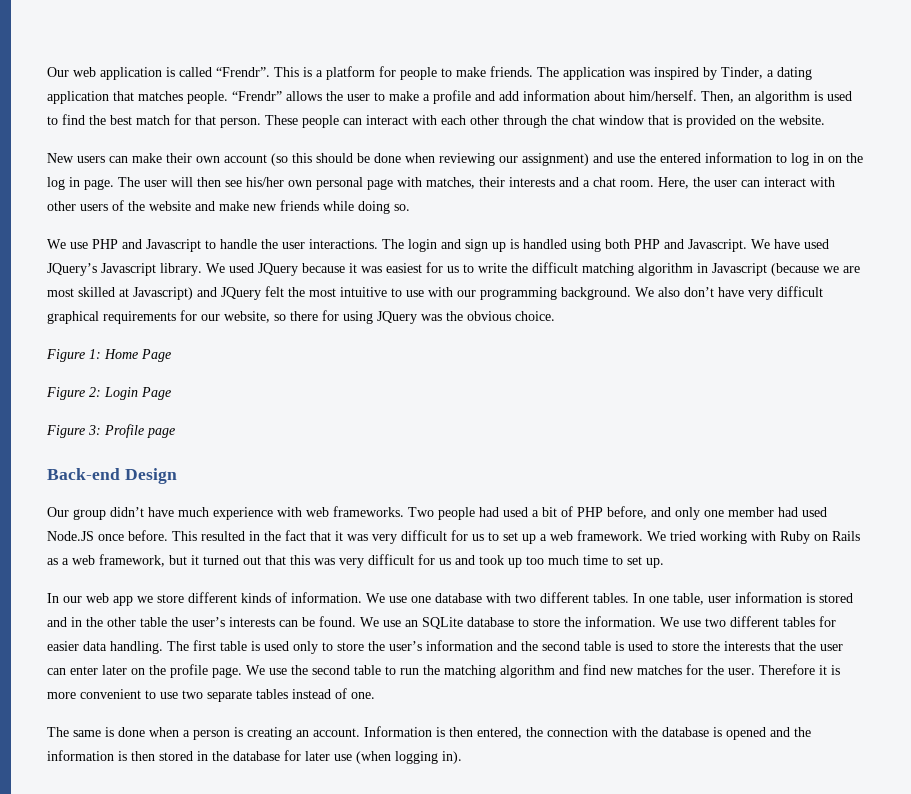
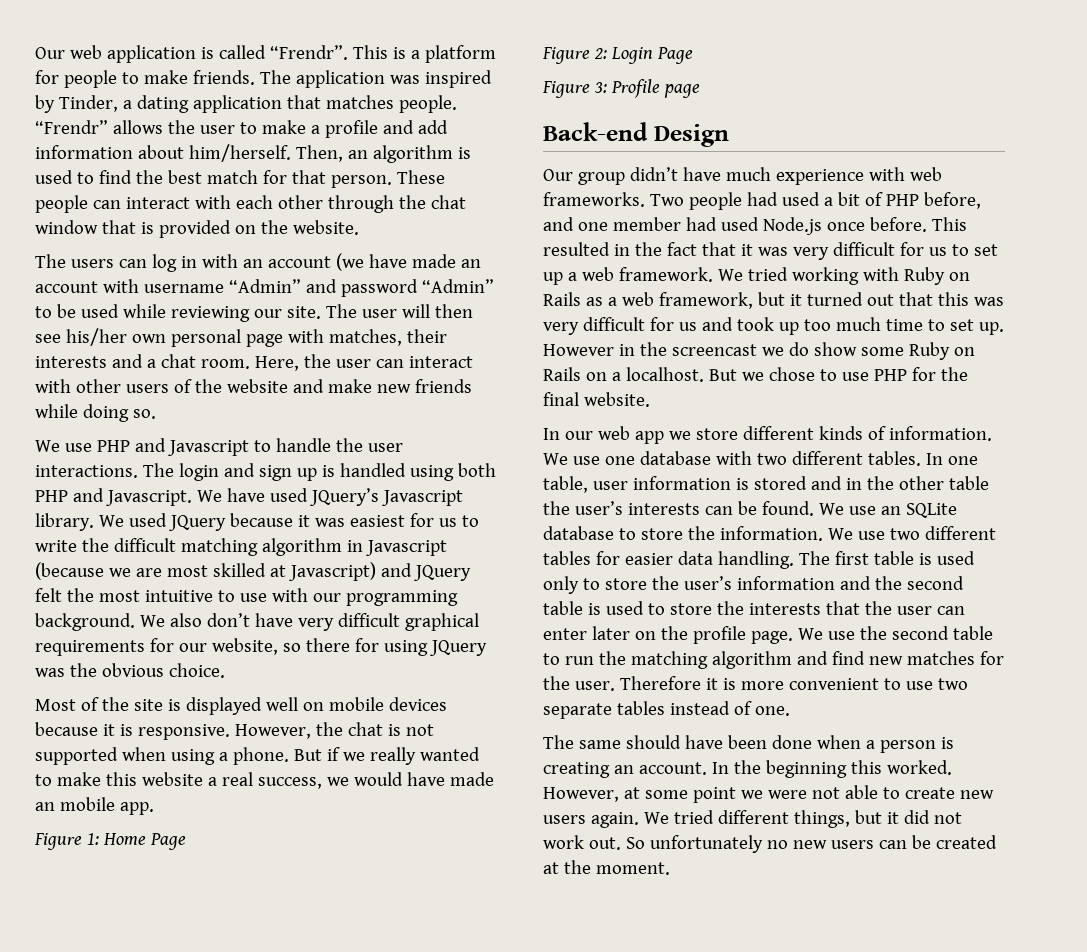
- New users can make their own account (so this should be done when reviewing our assignment) and use the entered information to log in on the log in page.
+ The users can log in with an account (we have made an account with username “Admin” and password “Admin” to be used while reviewing our site.
+ Most of the site is displayed well on mobile devices because it is responsive. However, the chat is not supported when using a phone. But if we really wanted to make this website a real success, we would have made an mobile app.
- Two people had used a bit of PHP before, and only one member had used Node.JS once before.
+ Two people had used a bit of PHP before, and one member had used Node.js once before.
+ However in the screencast we do show some Ruby on Rails on a localhost. But we chose to use PHP for the final website.
- The same is done when a person is creating an account.
+ The same should have been done when a person is creating an account.
- Information is then entered, the connection with the database is opened and the information is then stored in the database for later use (when logging in).
+ In the beginning this worked. However, at some point we were not able to create new users again. We tried different things, but it did not work out. So unfortunately no new users can be created at the moment.

